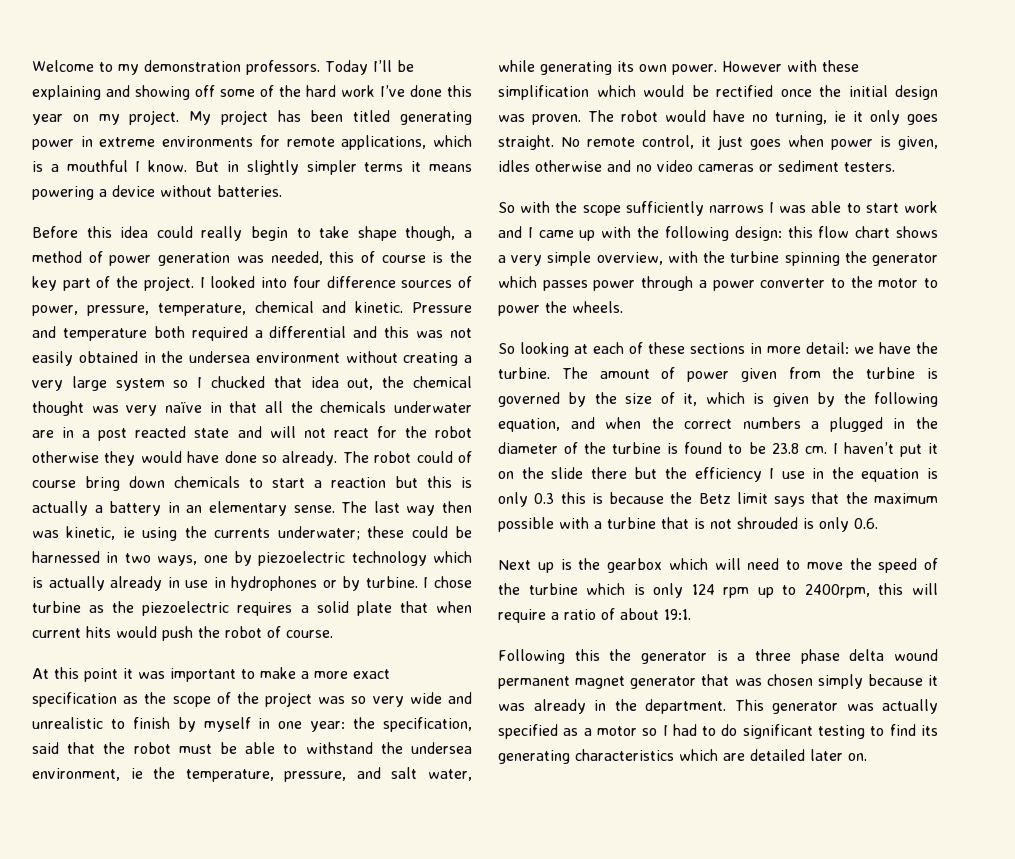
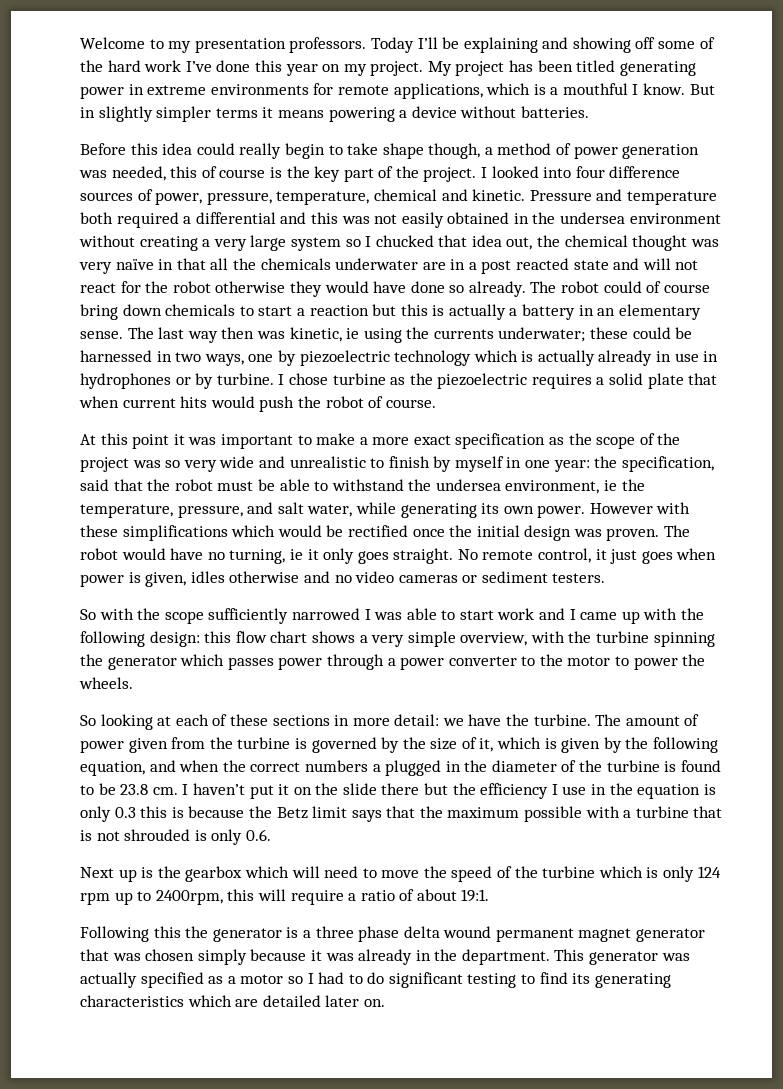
- Welcome to my demonstration professors.
+ Welcome to my presentation professors.
- However with these simplification which would be rectified once the initial design was proven.
+ However with these simplifications which would be rectified once the initial design was proven.
- So with the scope sufficiently narrows I was able to start work and I came up with the following design: this flow chart shows a very simple overview, with the turbine spinning the generator which passes power through a power converter to the motor to power the wheels.
+ So with the scope sufficiently narrowed I was able to start work and I came up with the following design: this flow chart shows a very simple overview, with the turbine spinning the generator which passes power through a power converter to the motor to power the wheels.

